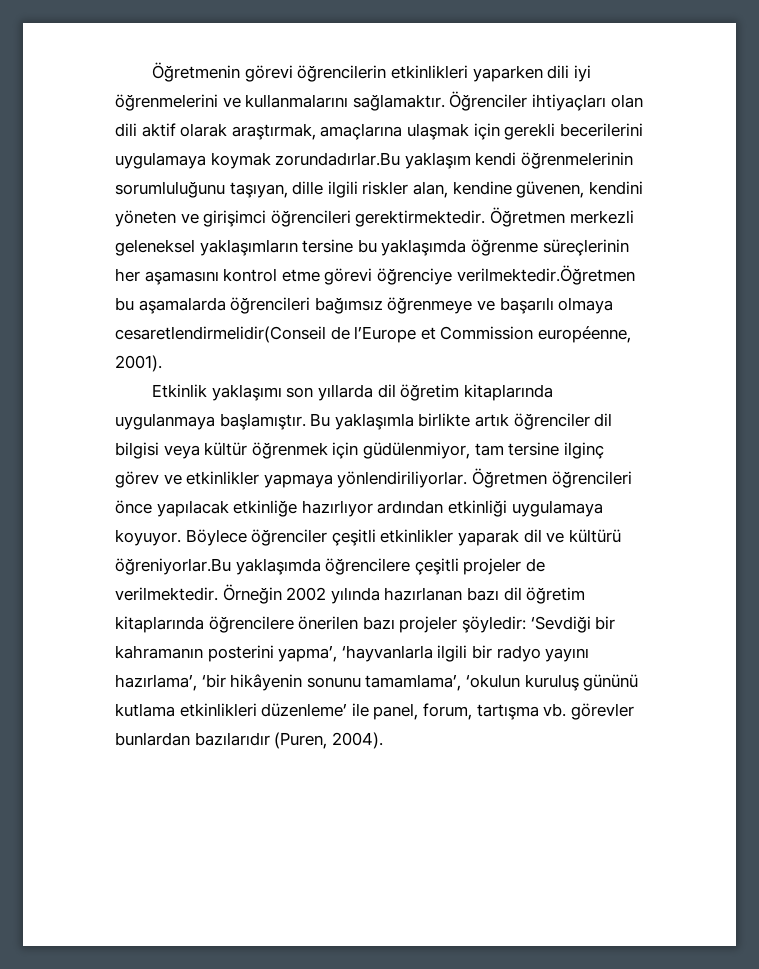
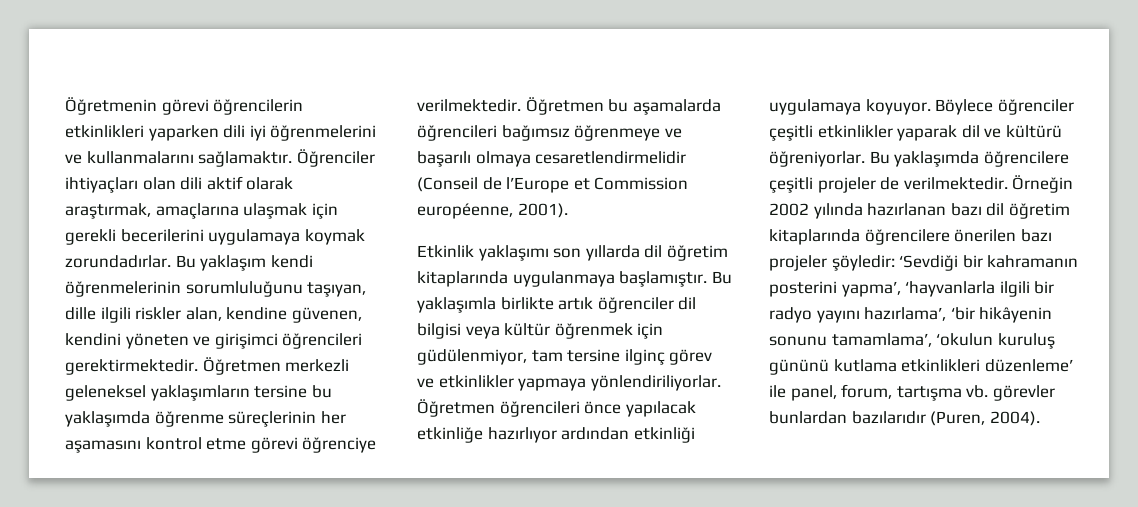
- Öğrenciler ihtiyaçları olan dili aktif olarak araştırmak, amaçlarına ulaşmak için gerekli becerilerini uygulamaya koymak zorundadırlar.Bu yaklaşım kendi öğrenmelerinin sorumluluğunu taşıyan, dille ilgili riskler alan, kendine güvenen, kendini yöneten ve girişimci öğrencileri gerektirmektedir.
+ Öğrenciler ihtiyaçları olan dili aktif olarak araştırmak, amaçlarına ulaşmak için gerekli becerilerini uygulamaya koymak zorundadırlar. Bu yaklaşım kendi öğrenmelerinin sorumluluğunu taşıyan, dille ilgili riskler alan, kendine güvenen, kendini yöneten ve girişimci öğrencileri gerektirmektedir.
- Öğretmen merkezli geleneksel yaklaşımların tersine bu yaklaşımda öğrenme süreçlerinin her aşamasını kontrol etme görevi öğrenciye verilmektedir.Öğretmen bu aşamalarda öğrencileri bağımsız öğrenmeye ve başarılı olmaya cesaretlendirmelidir(Conseil de l’Europe et Commission européenne, 2001).
+ Öğretmen merkezli geleneksel yaklaşımların tersine bu yaklaşımda öğrenme süreçlerinin her aşamasını kontrol etme görevi öğrenciye verilmektedir. Öğretmen bu aşamalarda öğrencileri bağımsız öğrenmeye ve başarılı olmaya cesaretlendirmelidir (Conseil de l’Europe et Commission européenne, 2001).
- Böylece öğrenciler çeşitli etkinlikler yaparak dil ve kültürü öğreniyorlar.Bu yaklaşımda öğrencilere çeşitli projeler de verilmektedir.
+ Böylece öğrenciler çeşitli etkinlikler yaparak dil ve kültürü öğreniyorlar. Bu yaklaşımda öğrencilere çeşitli projeler de verilmektedir.

